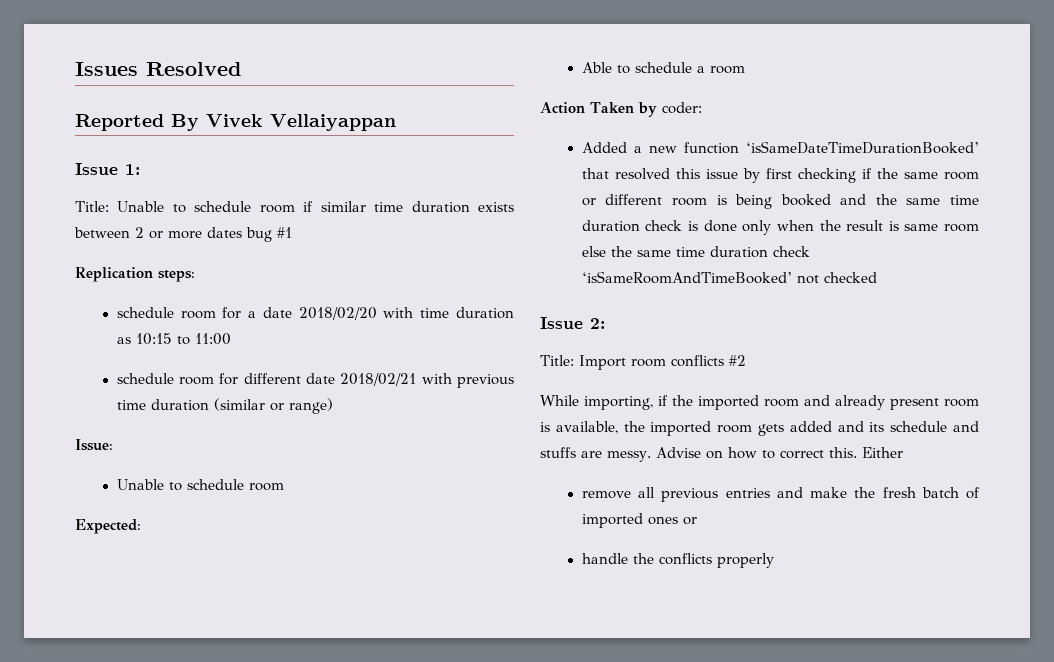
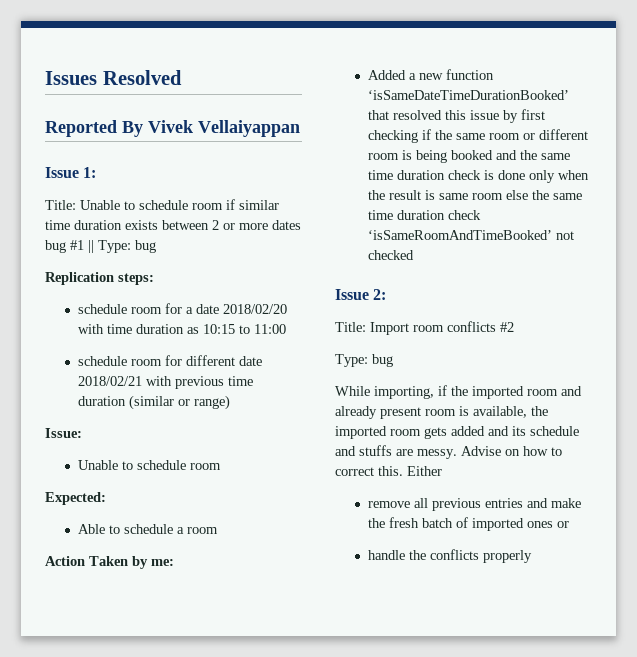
- Title: Unable to schedule room if similar time duration exists between 2 or more dates bug #1
+ Title: Unable to schedule room if similar time duration exists between 2 or more dates bug #1 || Type: bug
- Action Taken by coder:
+ Action Taken by me:
  Title: Import room conflicts #2
+ Type: bug

